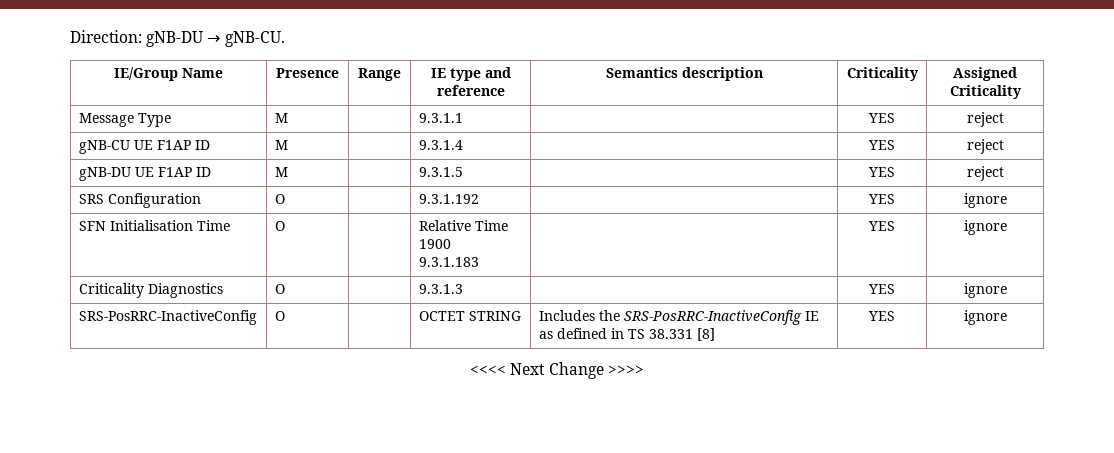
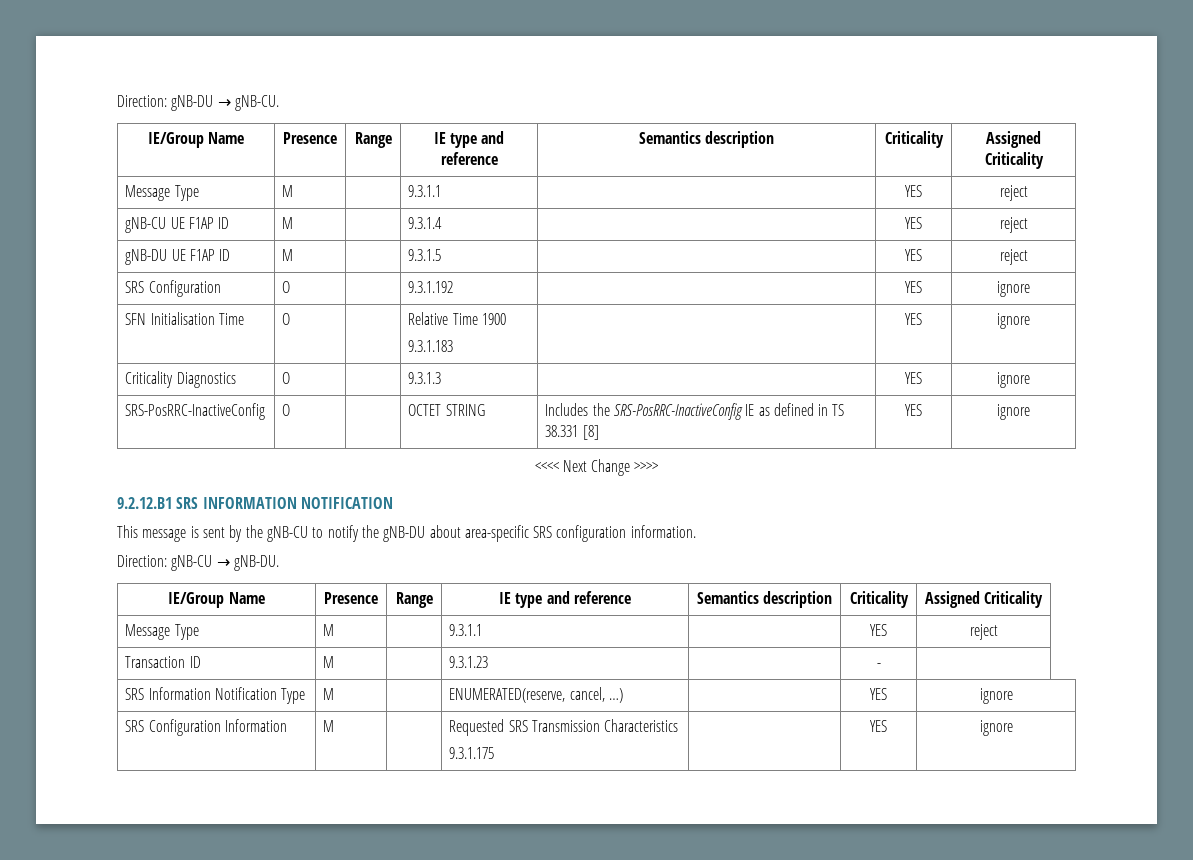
+ 9.2.12.B1 SRS INFORMATION NOTIFICATION
+ This message is sent by the gNB-CU to notify the gNB-DU about area-specific SRS configuration information.
+ Direction: gNB-CU → gNB-DU.
+ IE/Group Name | Presence | Range | IE type and reference | Semantics description | Criticality | Assigned Criticality
+ Message Type | M | | 9.3.1.1 | | YES | reject
+ Transaction ID | M | | 9.3.1.23 | | - |
+ SRS Information Notification Type | M | | ENUMERATED(reserve, cancel, …) | | YES | ignore
+ SRS Configuration Information | M | | Requested SRS Transmission Characteristics
+ 9.3.1.175 | | YES | ignore

